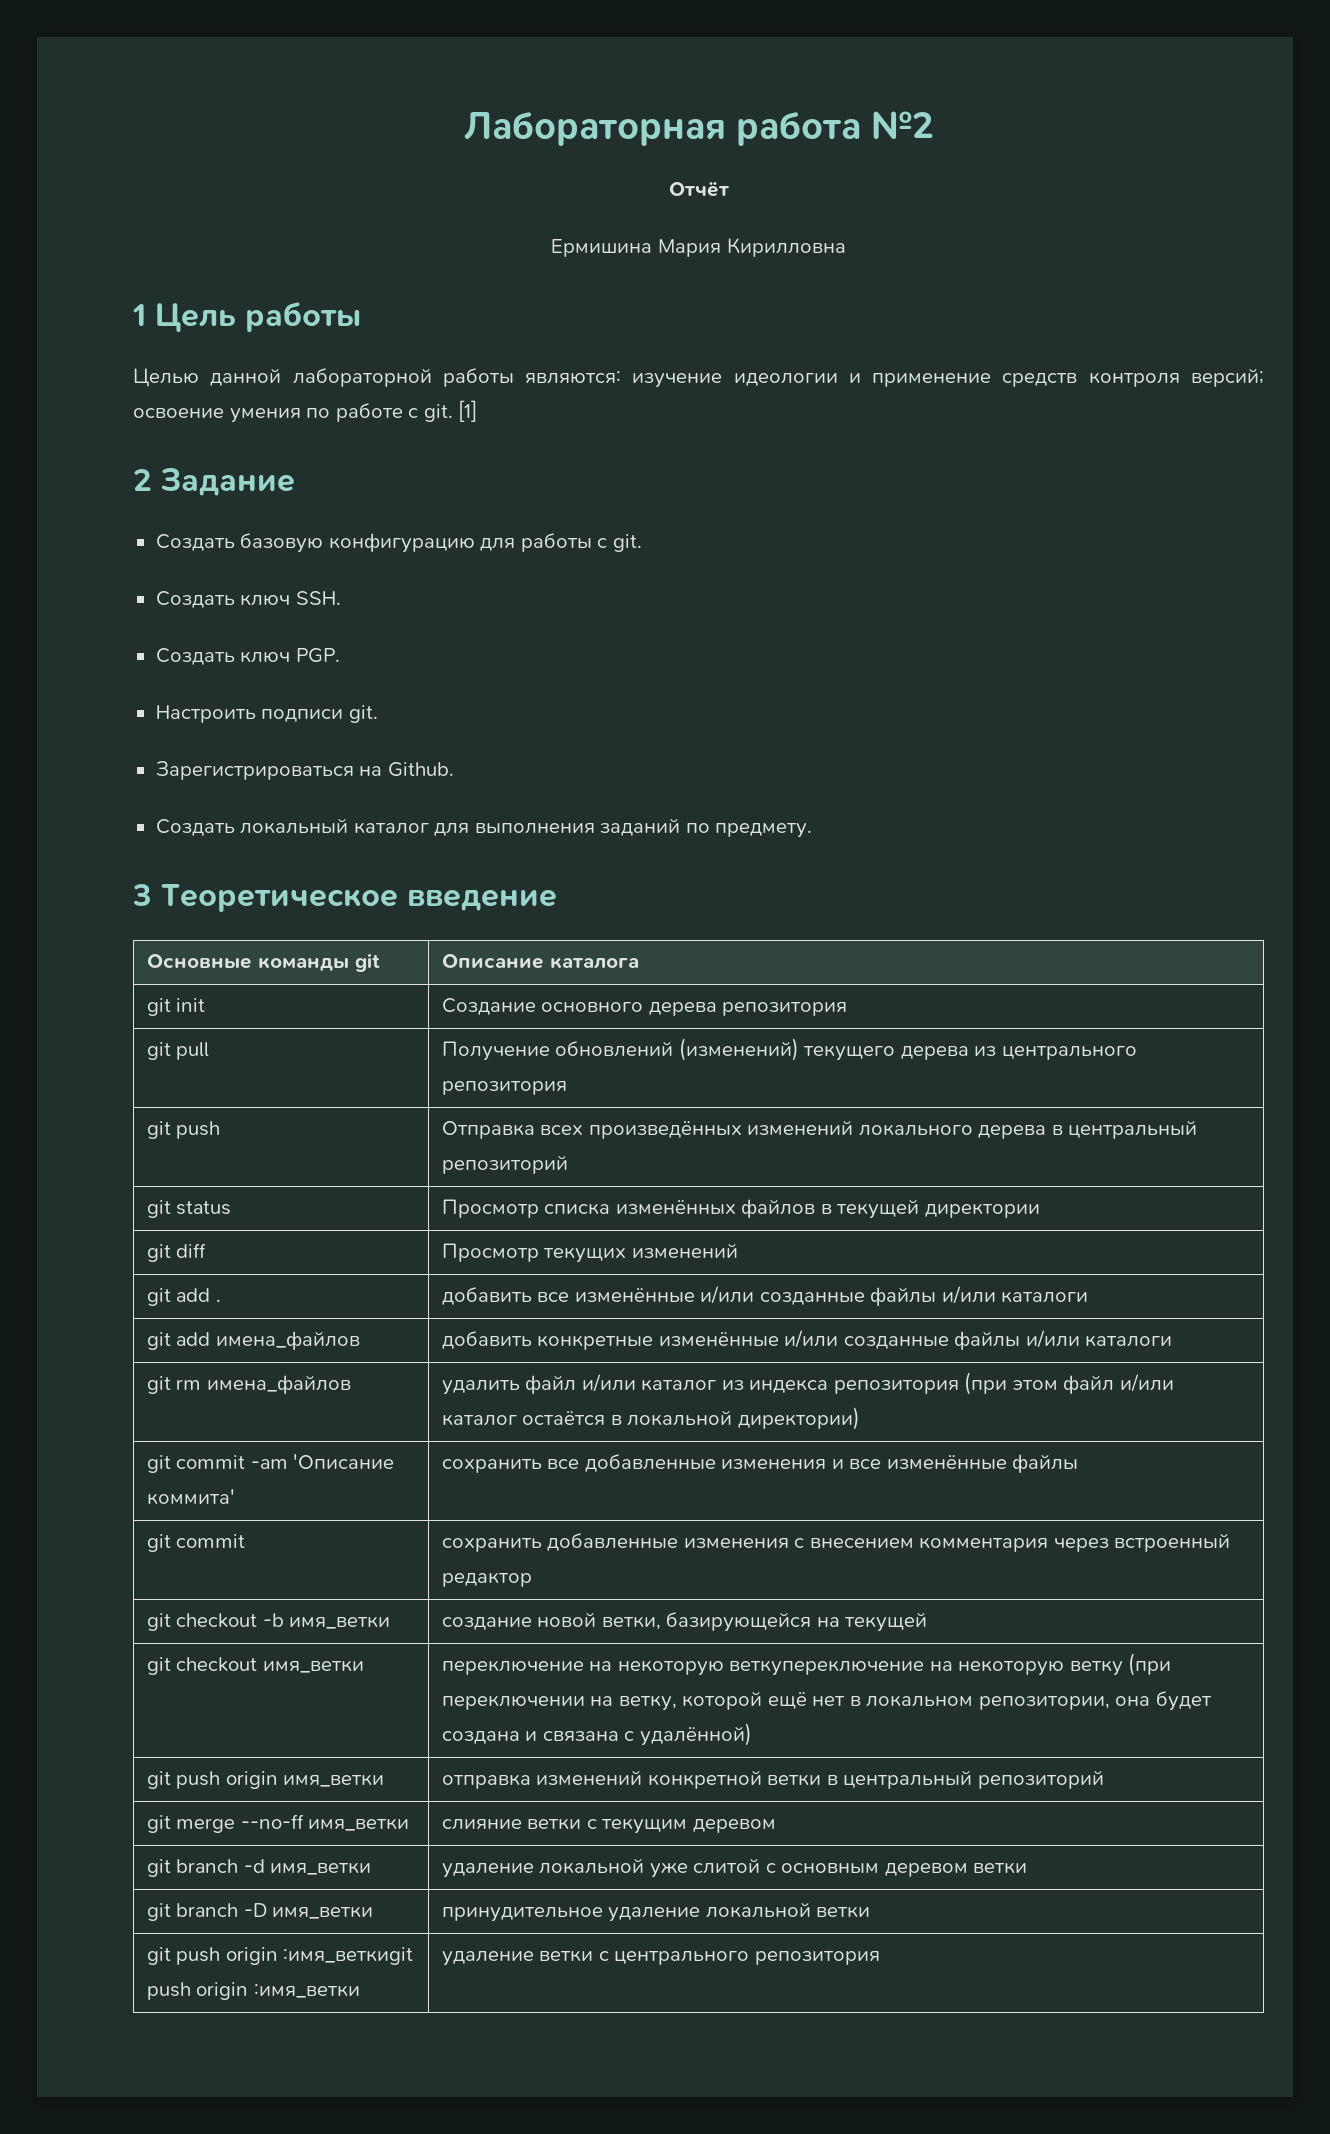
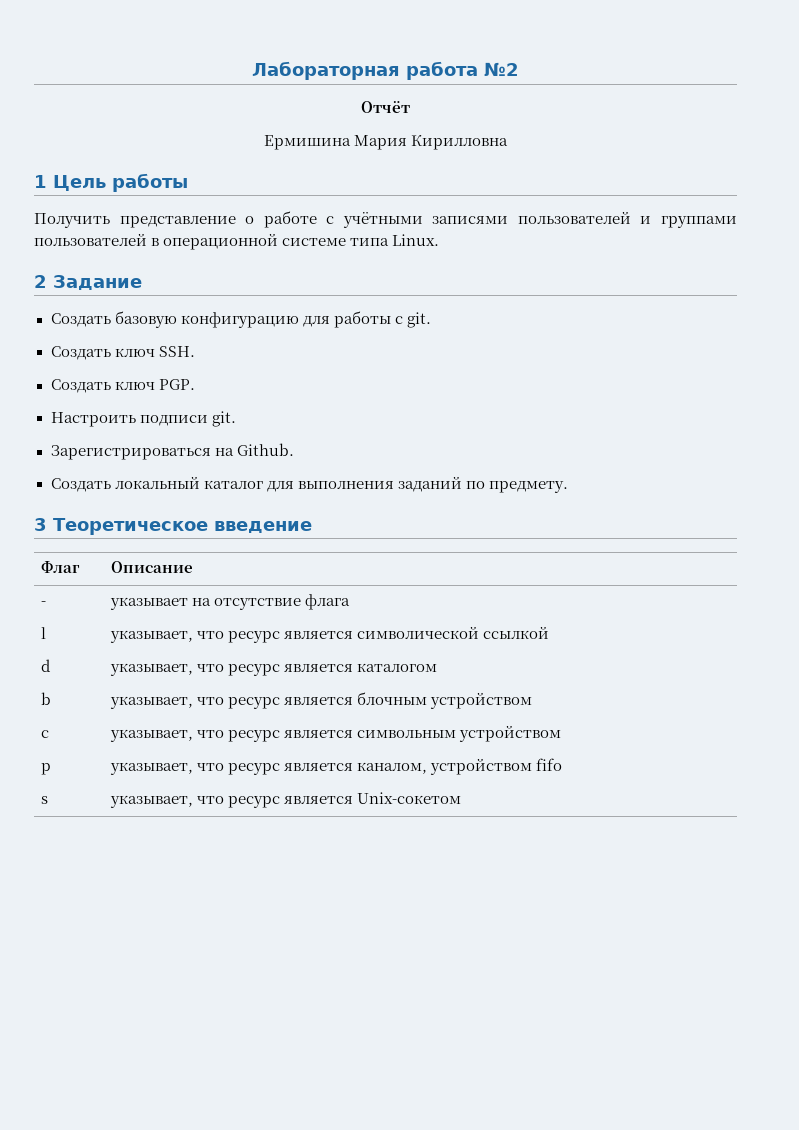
- Целью данной лабораторной работы являются: изучение идеологии и применение средств контроля версий; освоение умения по работе с git. [1]
+ Получить представление о работе с учётными записями пользователей и группами пользователей в операционной системе типа Linux.
- Основные команды git | Описание каталога
- git init | Создание основного дерева репозитория
- git pull | Получение обновлений (изменений) текущего дерева из центрального репозитория
- git push | Отправка всех произведённых изменений локального дерева в центральный репозиторий
- git status | Просмотр списка изменённых файлов в текущей директории
- git diff | Просмотр текущих изменений
- git add . | добавить все изменённые и/или созданные файлы и/или каталоги
- git add имена_файлов | добавить конкретные изменённые и/или созданные файлы и/или каталоги
- git rm имена_файлов | удалить файл и/или каталог из индекса репозитория (при этом файл и/или каталог остаётся в локальной директории)
- git commit -am 'Описание коммита' | сохранить все добавленные изменения и все изменённые файлы
- git commit | сохранить добавленные изменения с внесением комментария через встроенный редактор
- git checkout -b имя_ветки | создание новой ветки, базирующейся на текущей
- git checkout имя_ветки | переключение на некоторую веткупереключение на некоторую ветку (при переключении на ветку, которой ещё нет в локальном репозитории, она будет создана и связана с удалённой)
- git push origin имя_ветки | отправка изменений конкретной ветки в центральный репозиторий
- git merge --no-ff имя_ветки | слияние ветки с текущим деревом
- git branch -d имя_ветки | удаление локальной уже слитой с основным деревом ветки
- git branch -D имя_ветки | принудительное удаление локальной ветки
- git push origin :имя_веткиgit push origin :имя_ветки | удаление ветки с центрального репозитория
+ Флаг | Описание
+ - | указывает на отсутствие флага
+ l | указывает, что ресурс является символической ссылкой
+ d | указывает, что ресурс является каталогом
+ b | указывает, что ресурс является блочным устройством
+ c | указывает, что ресурс является символьным устройством
+ p | указывает, что ресурс является каналом, устройством fifo
+ s | указывает, что ресурс является Unix-сокетом

